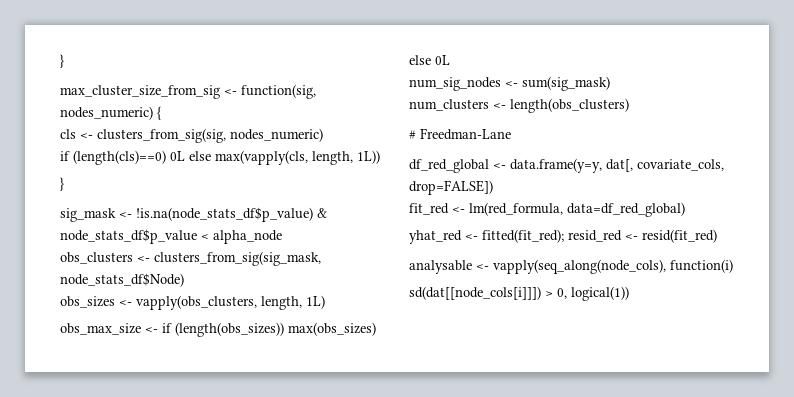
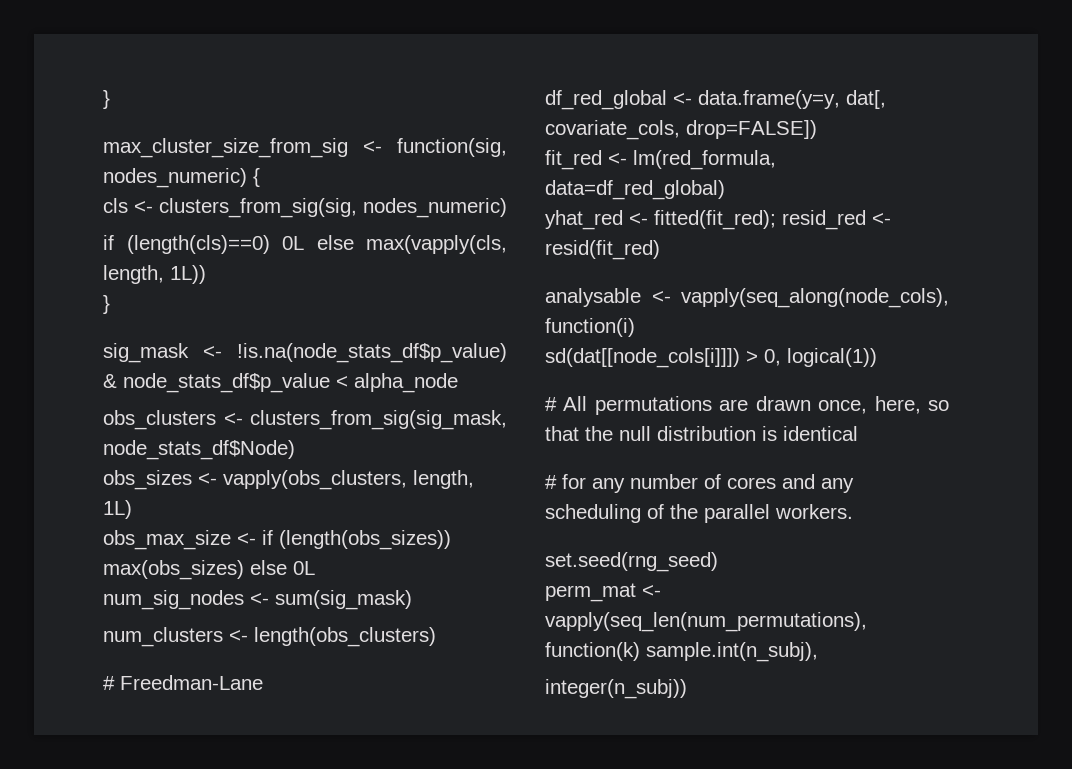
+ # All permutations are drawn once, here, so that the null distribution is identical
+ # for any number of cores and any scheduling of the parallel workers.
+ set.seed(rng_seed)
+ perm_mat <- vapply(seq_len(num_permutations), function(k) sample.int(n_subj),
+ integer(n_subj))

